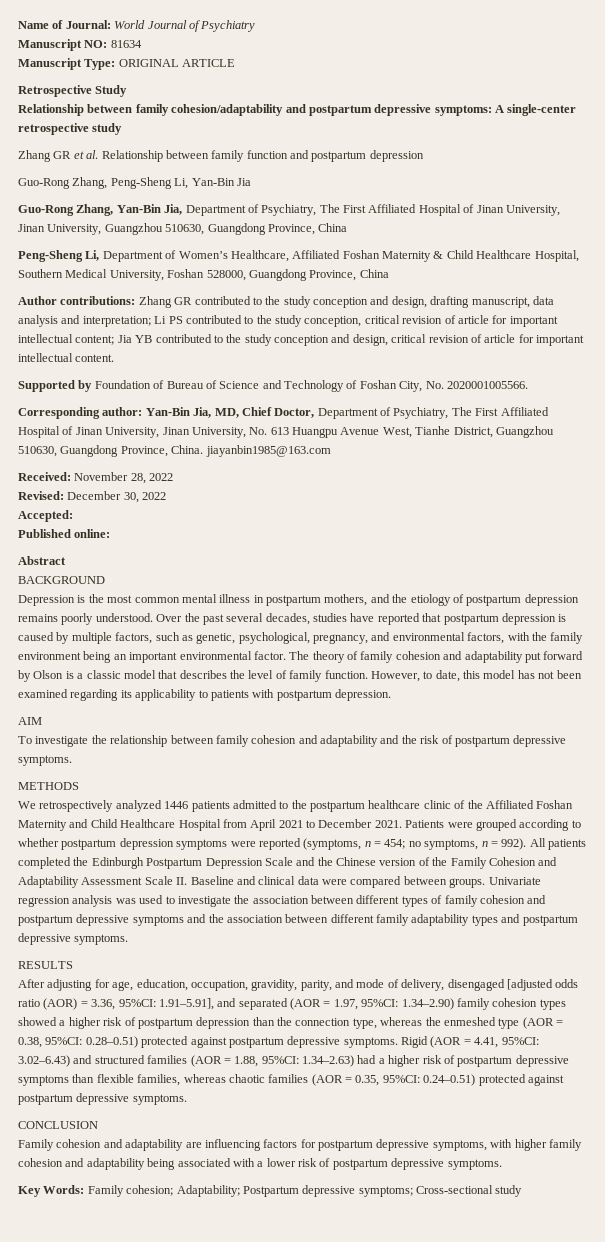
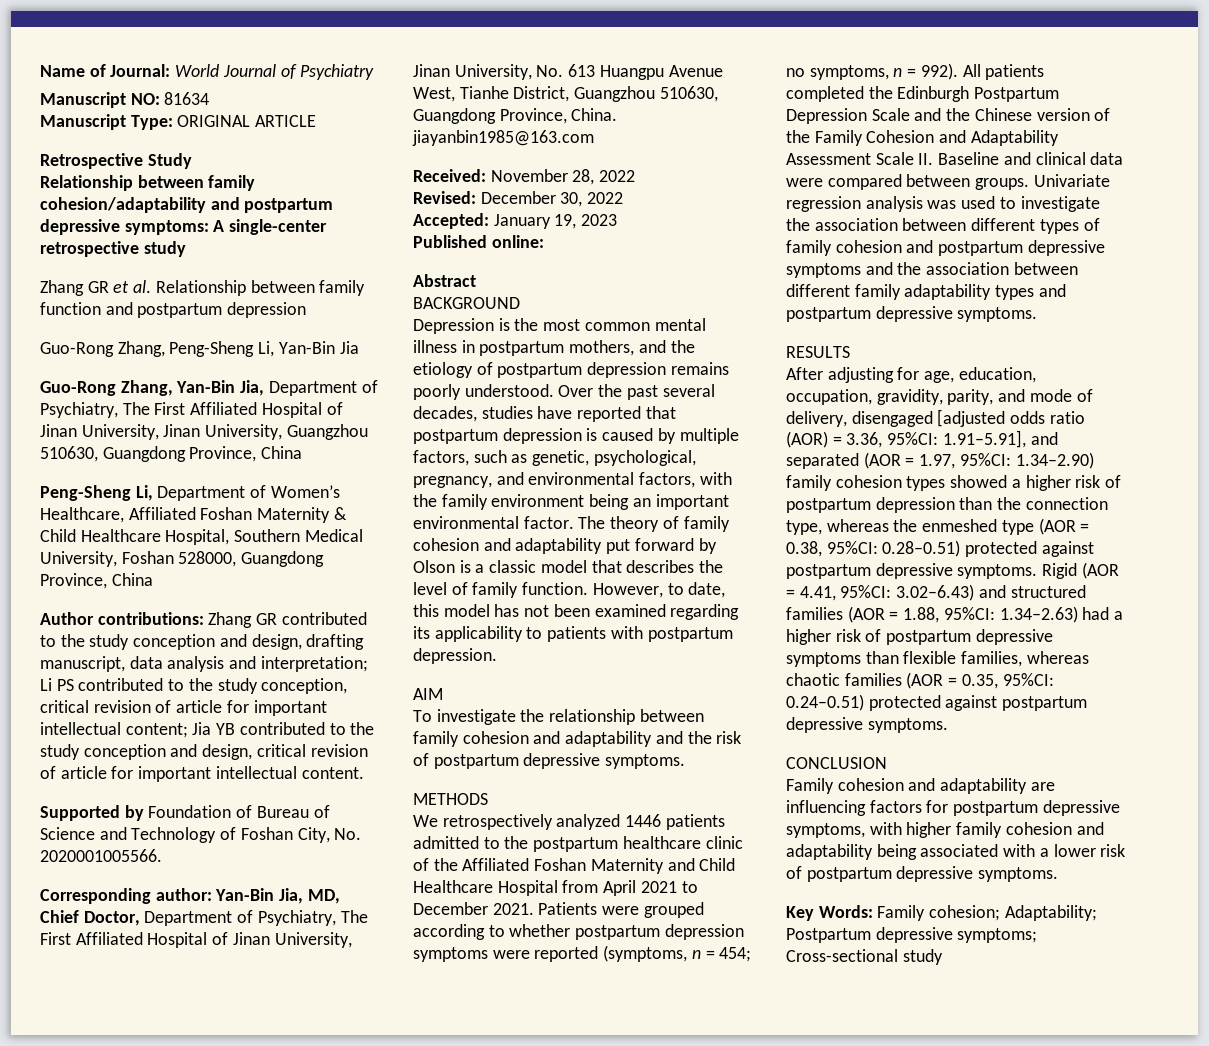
- Accepted:
+ Accepted: January 19, 2023

